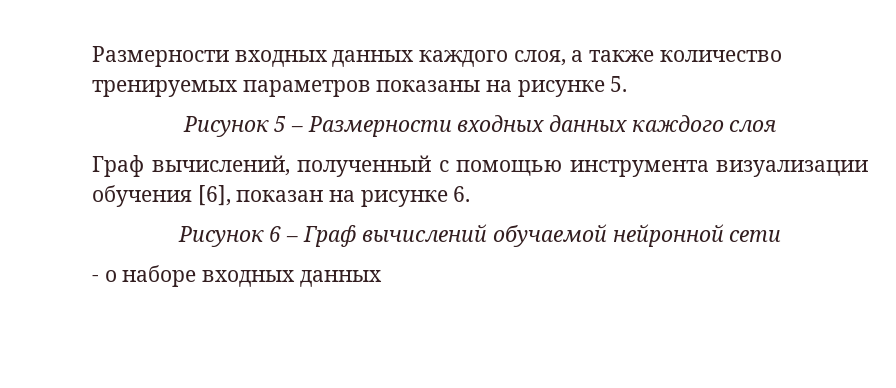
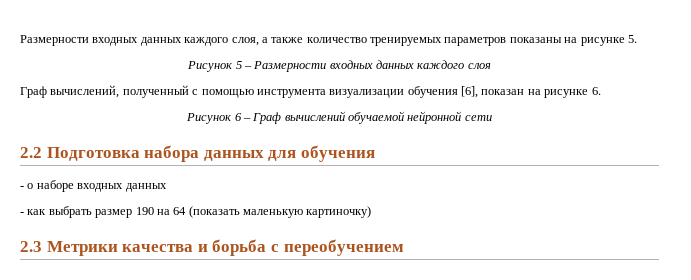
+ 2.2 Подготовка набора данных для обучения
+ - как выбрать размер 190 на 64 (показать маленькую картиночку)
+ 2.3 Метрики качества и борьба с переобучением

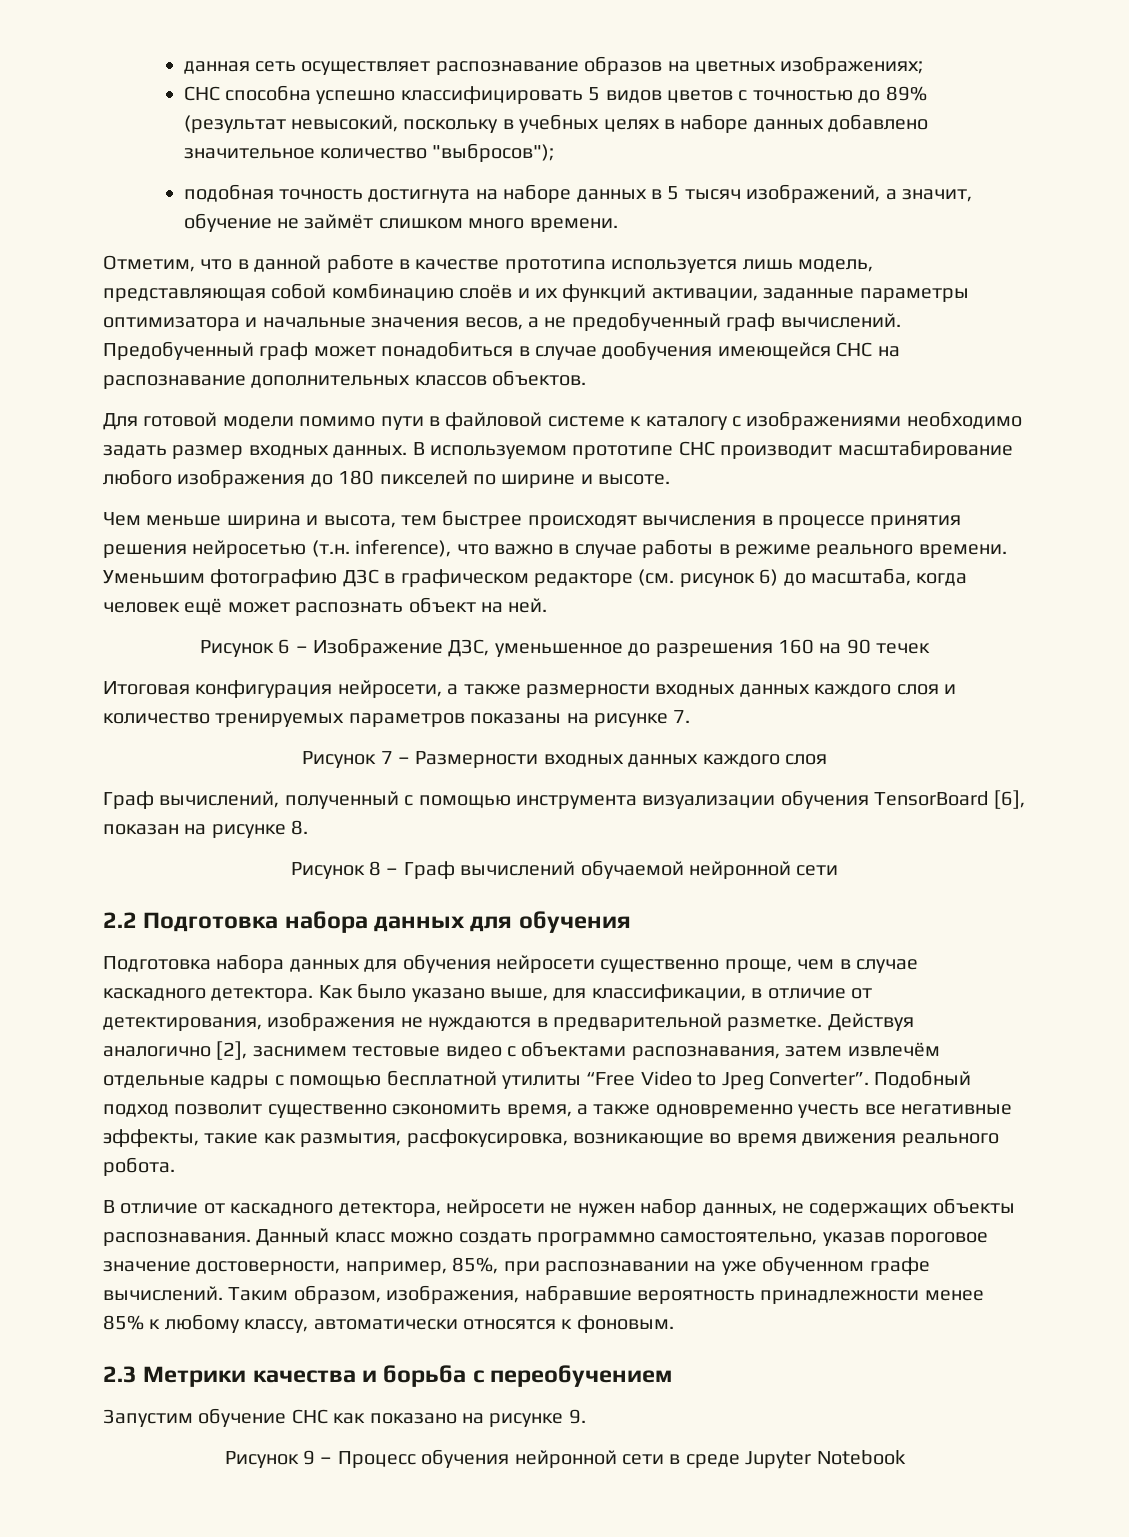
- Размерности входных данных каждого слоя, а также количество тренируемых параметров показаны на рисунке 5.
- Рисунок 5 – Размерности входных данных каждого слоя
+ данная сеть осуществляет распознавание образов на цветных изображениях;
+ СНС способна успешно классифицировать 5 видов цветов с точностью до 89% (результат невысокий, поскольку в учебных целях в наборе данных добавлено значительное количество "выбросов");
+ подобная точность достигнута на наборе данных в 5 тысяч изображений, а значит, обучение не займёт слишком много времени.
+ Отметим, что в данной работе в качестве прототипа используется лишь модель, представляющая собой комбинацию слоёв и их функций активации, заданные параметры оптимизатора и начальные значения весов, а не предобученный граф вычислений. Предобученный граф может понадобиться в случае дообучения имеющейся СНС на распознавание дополнительных классов объектов.
+ Для готовой модели помимо пути в файловой системе к каталогу с изображениями необходимо задать размер входных данных. В используемом прототипе СНС производит масштабирование любого изображения до 180 пикселей по ширине и высоте.
+ Чем меньше ширина и высота, тем быстрее происходят вычисления в процессе принятия решения нейросетью (т.н. inference), что важно в случае работы в режиме реального времени. Уменьшим фотографию ДЗС в графическом редакторе (см. рисунок 6) до масштаба, когда человек ещё может распознать объект на ней.
+ Рисунок 6 – Изображение ДЗС, уменьшенное до разрешения 160 на 90 течек
+ Итоговая конфигурация нейросети, а также размерности входных данных каждого слоя и количество тренируемых параметров показаны на рисунке 7.
+ Рисунок 7 – Размерности входных данных каждого слоя
- Граф вычислений, полученный с помощью инструмента визуализации обучения [6], показан на рисунке 6.
- Рисунок 6 – Граф вычислений обучаемой нейронной сети
+ Граф вычислений, полученный с помощью инструмента визуализации обучения TensorBoard [6], показан на рисунке 8.
+ Рисунок 8 – Граф вычислений обучаемой нейронной сети
- - о наборе входных данных
- - как выбрать размер 190 на 64 (показать маленькую картиночку)
+ Подготовка набора данных для обучения нейросети существенно проще, чем в случае каскадного детектора. Как было указано выше, для классификации, в отличие от детектирования, изображения не нуждаются в предварительной разметке. Действуя аналогично [2], заснимем тестовые видео с объектами распознавания, затем извлечём отдельные кадры с помощью бесплатной утилиты “Free Video to Jpeg Converter”. Подобный подход позволит существенно сэкономить время, а также одновременно учесть все негативные эффекты, такие как размытия, расфокусировка, возникающие во время движения реального робота.
+ В отличие от каскадного детектора, нейросети не нужен набор данных, не содержащих объекты распознавания. Данный класс можно создать программно самостоятельно, указав пороговое значение достоверности, например, 85%, при распознавании на уже обученном графе вычислений. Таким образом, изображения, набравшие вероятность принадлежности менее 85% к любому классу, автоматически относятся к фоновым.
+ Запустим обучение СНС как показано на рисунке 9.
+ Рисунок 9 – Процесс обучения нейронной сети в среде Jupyter Notebook

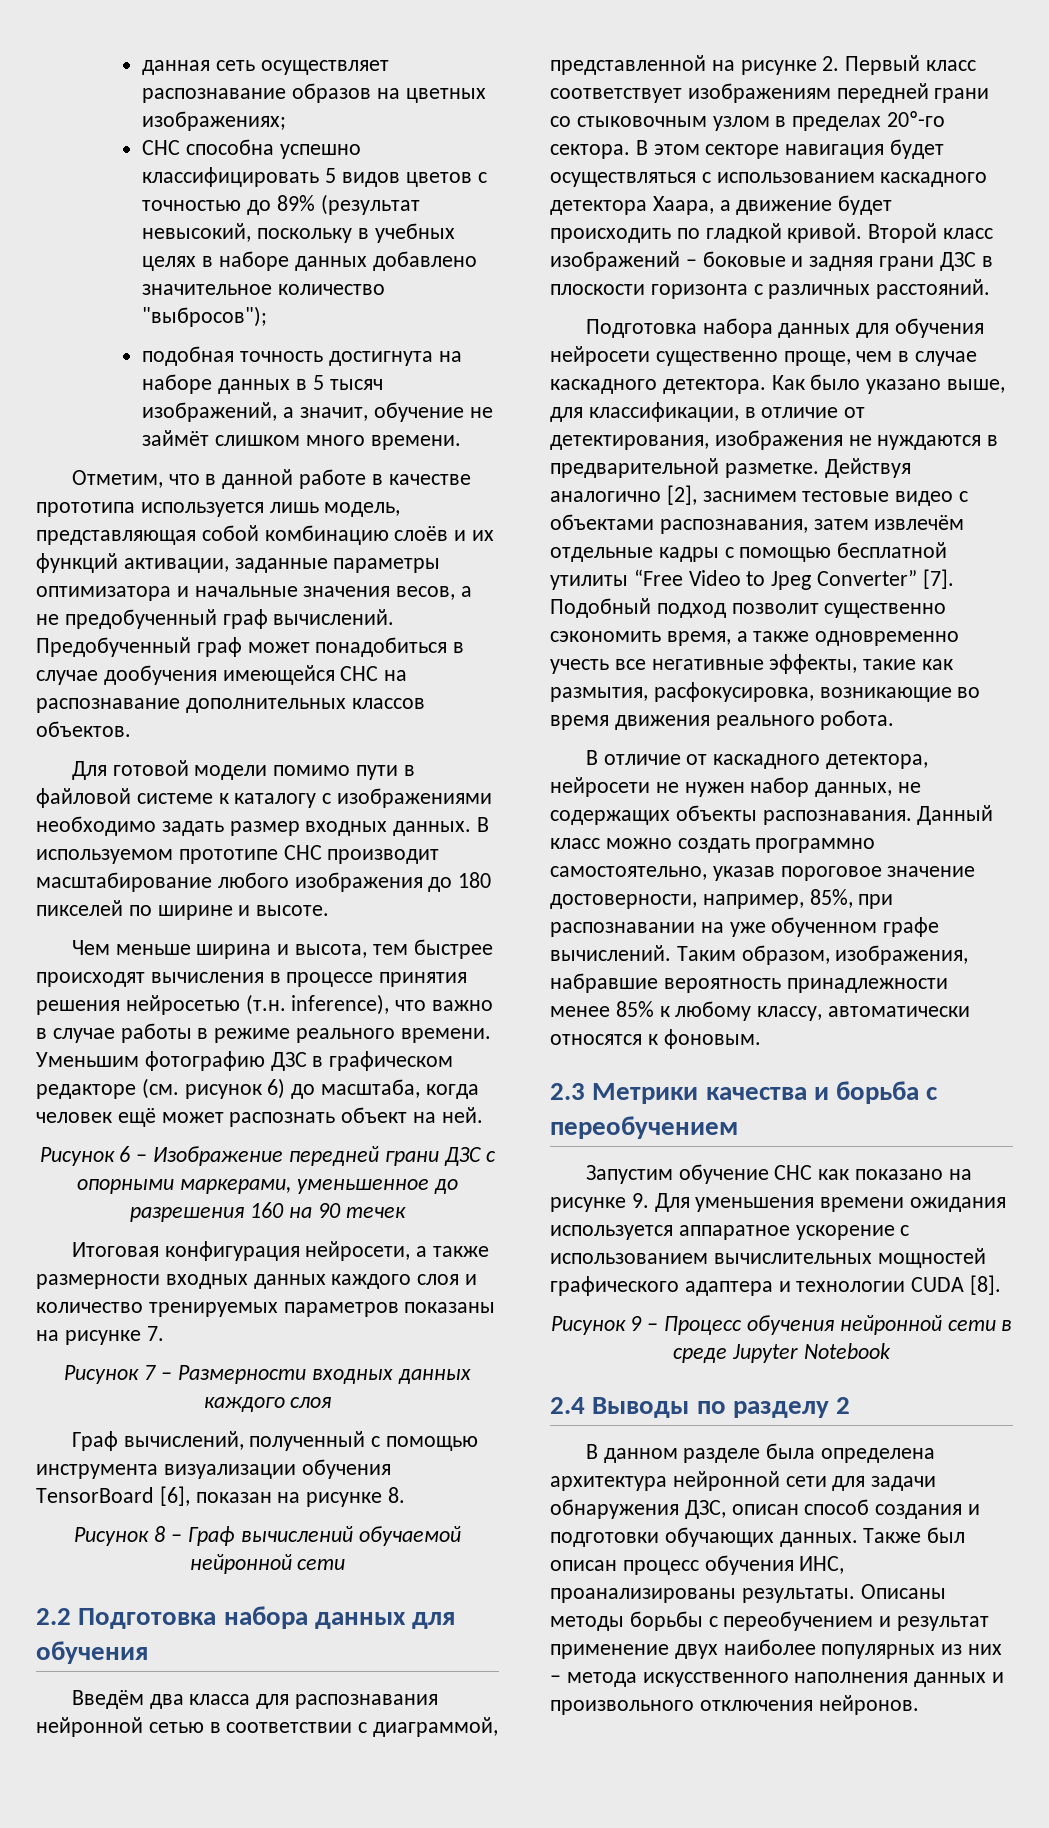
- Рисунок 6 – Изображение ДЗС, уменьшенное до разрешения 160 на 90 течек
+ Рисунок 6 – Изображение передней грани ДЗС с опорными маркерами, уменьшенное до разрешения 160 на 90 течек
+ Введём два класса для распознавания нейронной сетью в соответствии с диаграммой, представленной на рисунке 2. Первый класс соответствует изображениям передней грани со стыковочным узлом в пределах 20º-го сектора. В этом секторе навигация будет осуществляться с использованием каскадного детектора Хаара, а движение будет происходить по гладкой кривой. Второй класс изображений – боковые и задняя грани ДЗС в плоскости горизонта с различных расстояний.
- Действуя аналогично [2], заснимем тестовые видео с объектами распознавания, затем извлечём отдельные кадры с помощью бесплатной утилиты “Free Video to Jpeg Converter”.
+ Действуя аналогично [2], заснимем тестовые видео с объектами распознавания, затем извлечём отдельные кадры с помощью бесплатной утилиты “Free Video to Jpeg Converter” [7].
- Запустим обучение СНС как показано на рисунке 9.
+ Запустим обучение СНС как показано на рисунке 9. Для уменьшения времени ожидания используется аппаратное ускорение с использованием вычислительных мощностей графического адаптера и технологии CUDA [8].
+ 2.4 Выводы по разделу 2
+ В данном разделе была определена архитектура нейронной сети для задачи обнаружения ДЗС, описан способ создания и подготовки обучающих данных. Также был описан процесс обучения ИНС, проанализированы результаты. Описаны методы борьбы с переобучением и результат применение двух наиболее популярных из них – метода искусственного наполнения данных и произвольного отключения нейронов.

